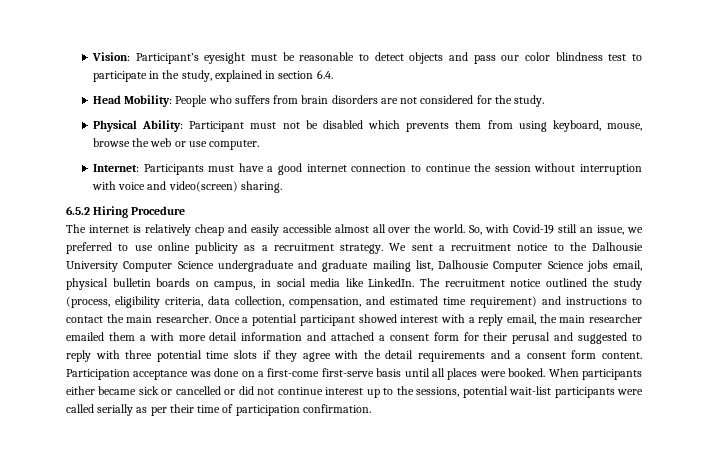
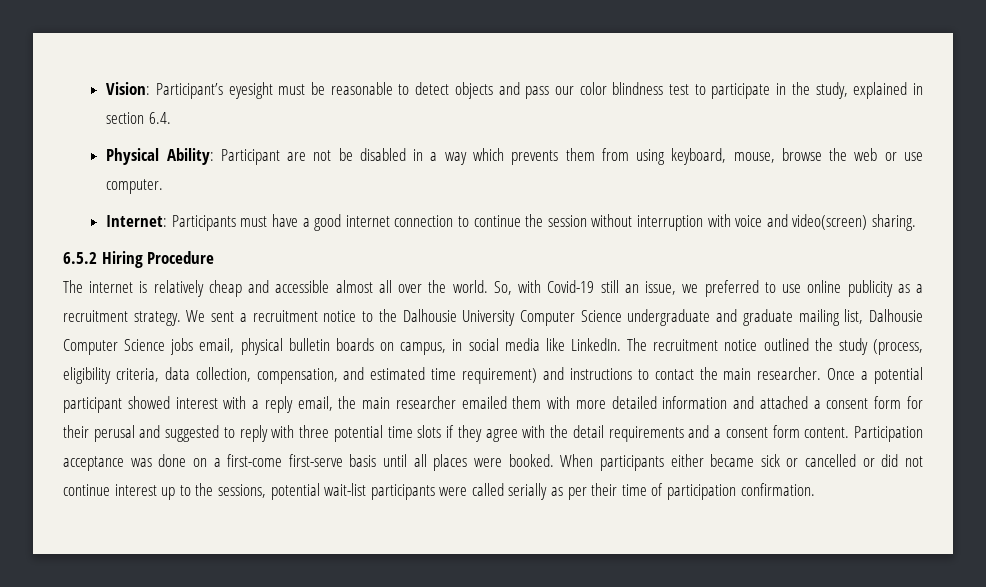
- Head Mobility: People who suffers from brain disorders are not considered for the study.
- Physical Ability: Participant must not be disabled which prevents them from using keyboard, mouse, browse the web or use computer.
+ Physical Ability: Participant are not be disabled in a way which prevents them from using keyboard, mouse, browse the web or use computer.
- The internet is relatively cheap and easily accessible almost all over the world.
+ The internet is relatively cheap and accessible almost all over the world.
- Once a potential participant showed interest with a reply email, the main researcher emailed them a with more detail information and attached a consent form for their perusal and suggested to reply with three potential time slots if they agree with the detail requirements and a consent form content.
+ Once a potential participant showed interest with a reply email, the main researcher emailed them with more detailed information and attached a consent form for their perusal and suggested to reply with three potential time slots if they agree with the detail requirements and a consent form content.

